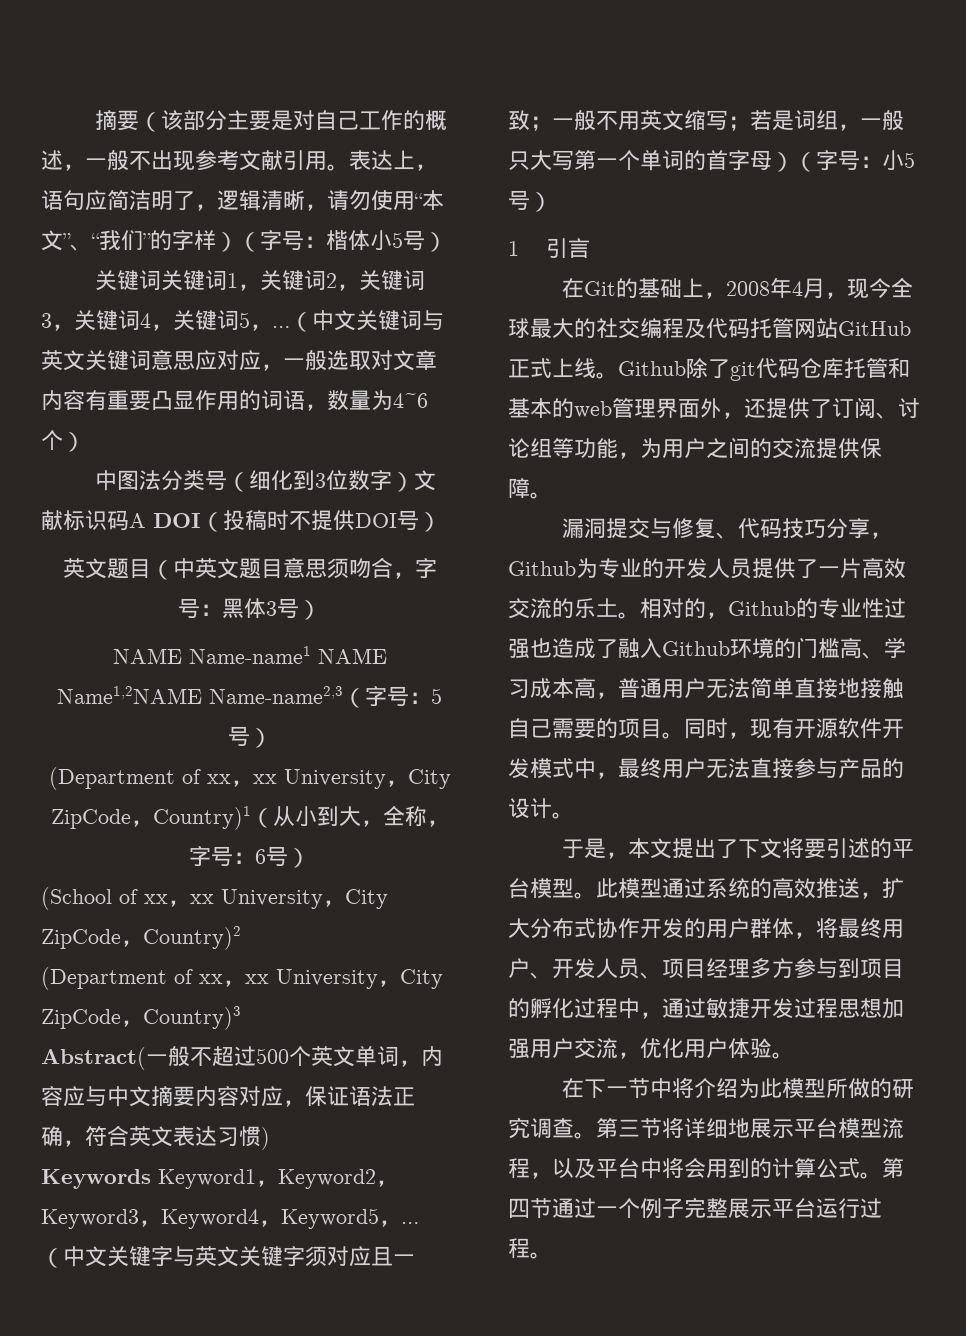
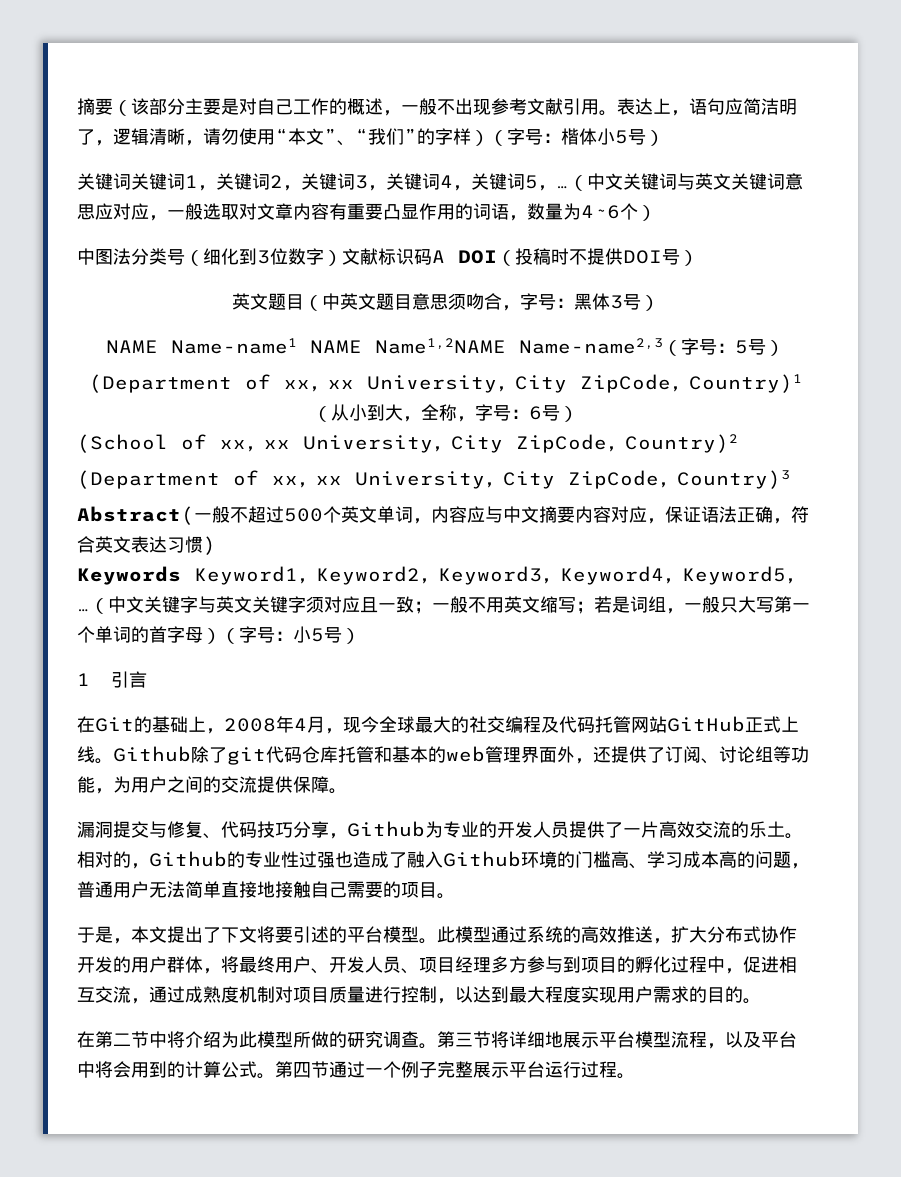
- 相对的，Github的专业性过强也造成了融入Github环境的门槛高、学习成本高，普通用户无法简单直接地接触自己需要的项目。同时，现有开源软件开发模式中，最终用户无法直接参与产品的设计。
+ 相对的，Github的专业性过强也造成了融入Github环境的门槛高、学习成本高的问题，普通用户无法简单直接地接触自己需要的项目。
- 此模型通过系统的高效推送，扩大分布式协作开发的用户群体，将最终用户、开发人员、项目经理多方参与到项目的孵化过程中，通过敏捷开发过程思想加强用户交流，优化用户体验。
+ 此模型通过系统的高效推送，扩大分布式协作开发的用户群体，将最终用户、开发人员、项目经理多方参与到项目的孵化过程中，促进相互交流，通过成熟度机制对项目质量进行控制，以达到最大程度实现用户需求的目的。
- 在下一节中将介绍为此模型所做的研究调查。
+ 在第二节中将介绍为此模型所做的研究调查。

